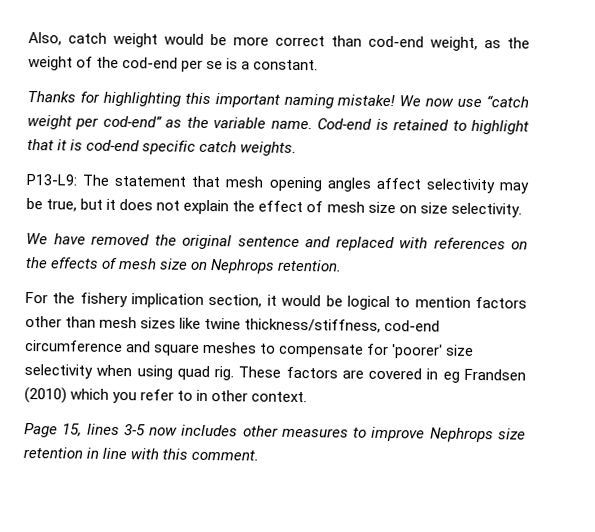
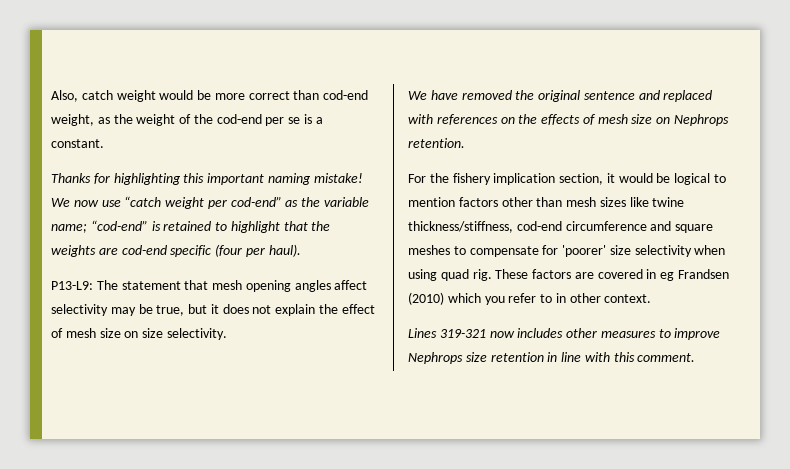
- We now use “catch weight per cod-end” as the variable name. Cod-end is retained to highlight that it is cod-end specific catch weights.
+ We now use “catch weight per cod-end” as the variable name; “cod-end” is retained to highlight that the weights are cod-end specific (four per haul).
- Page 15, lines 3-5 now includes other measures to improve Nephrops size retention in line with this comment.
+ Lines 319-321 now includes other measures to improve Nephrops size retention in line with this comment.

